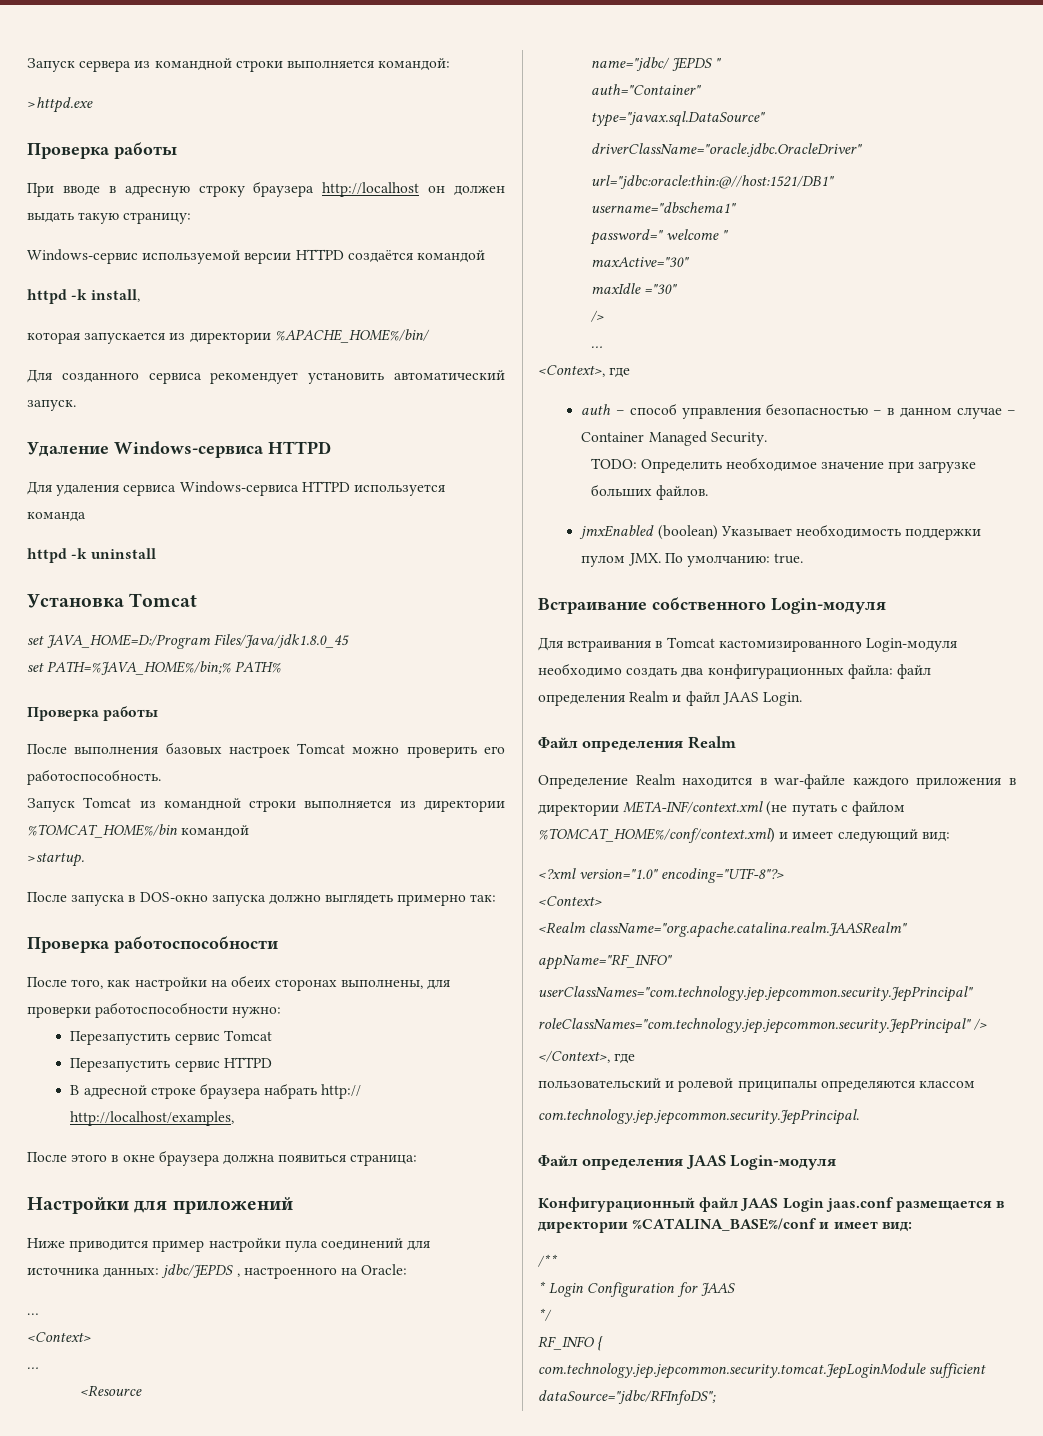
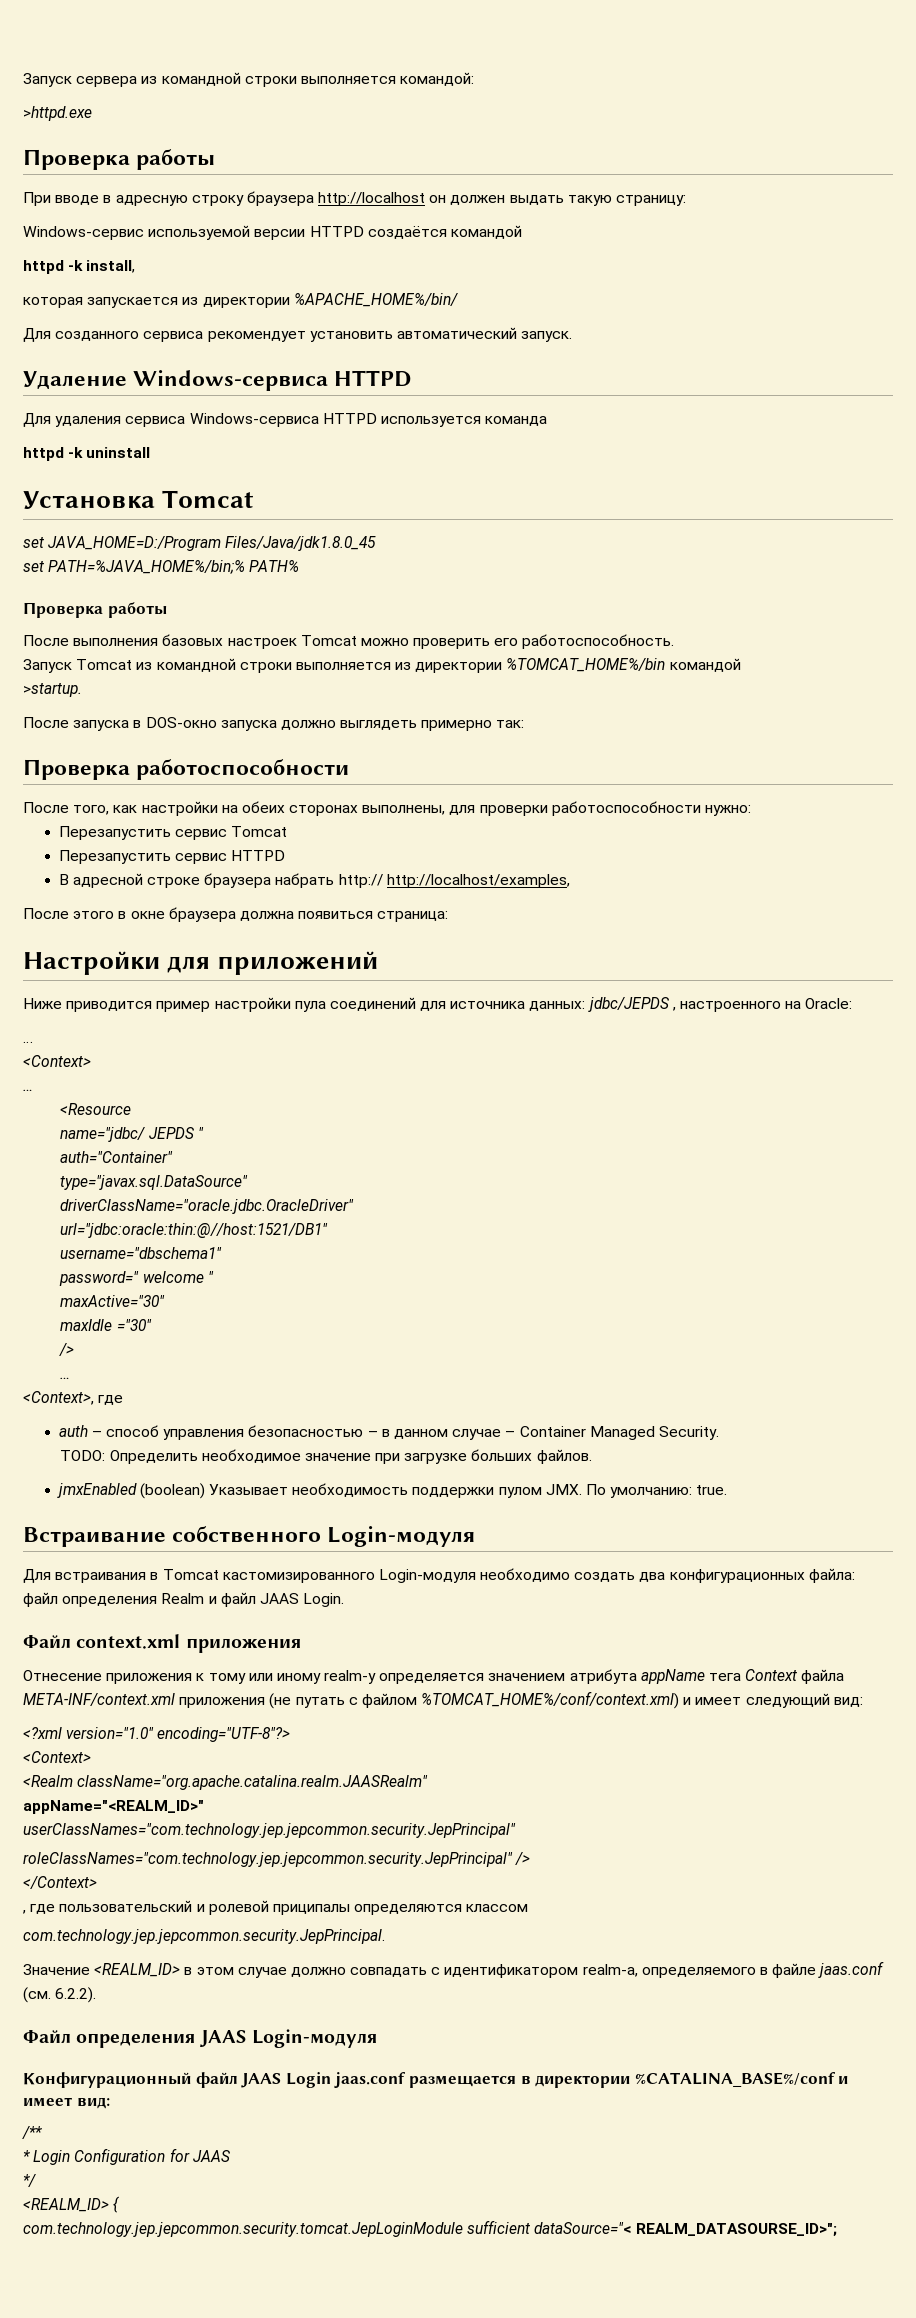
- Файл определения Realm
- Определение Realm находится в war-файле каждого приложения в директории META-INF/сontext.xml (не путать с файлом %TOMCAT_HOME%/conf/context.xml) и имеет следующий вид:
+ Файл context.xml приложения
+ Отнесение приложения к тому или иному realm-у определяется значением атрибута appName тега Context файла META-INF/сontext.xml приложения (не путать с файлом %TOMCAT_HOME%/conf/context.xml) и имеет следующий вид:
- appName="RF_INFO"
+ appName="<REALM_ID>"
- </Context>, где
- пользовательский и ролевой приципалы определяются классом
+ </Context>
+ , где пользовательский и ролевой приципалы определяются классом
+ Значение <REALM_ID> в этом случае должно совпадать с идентификатором realm-а, определяемого в файле jaas.conf (см. 6.2.2).
- RF_INFO {
+ <REALM_ID> {
- com.technology.jep.jepcommon.security.tomcat.JepLoginModule sufficient dataSource="jdbc/RFInfoDS";
+ com.technology.jep.jepcommon.security.tomcat.JepLoginModule sufficient dataSource="< REALM_DATASOURSE_ID>";

